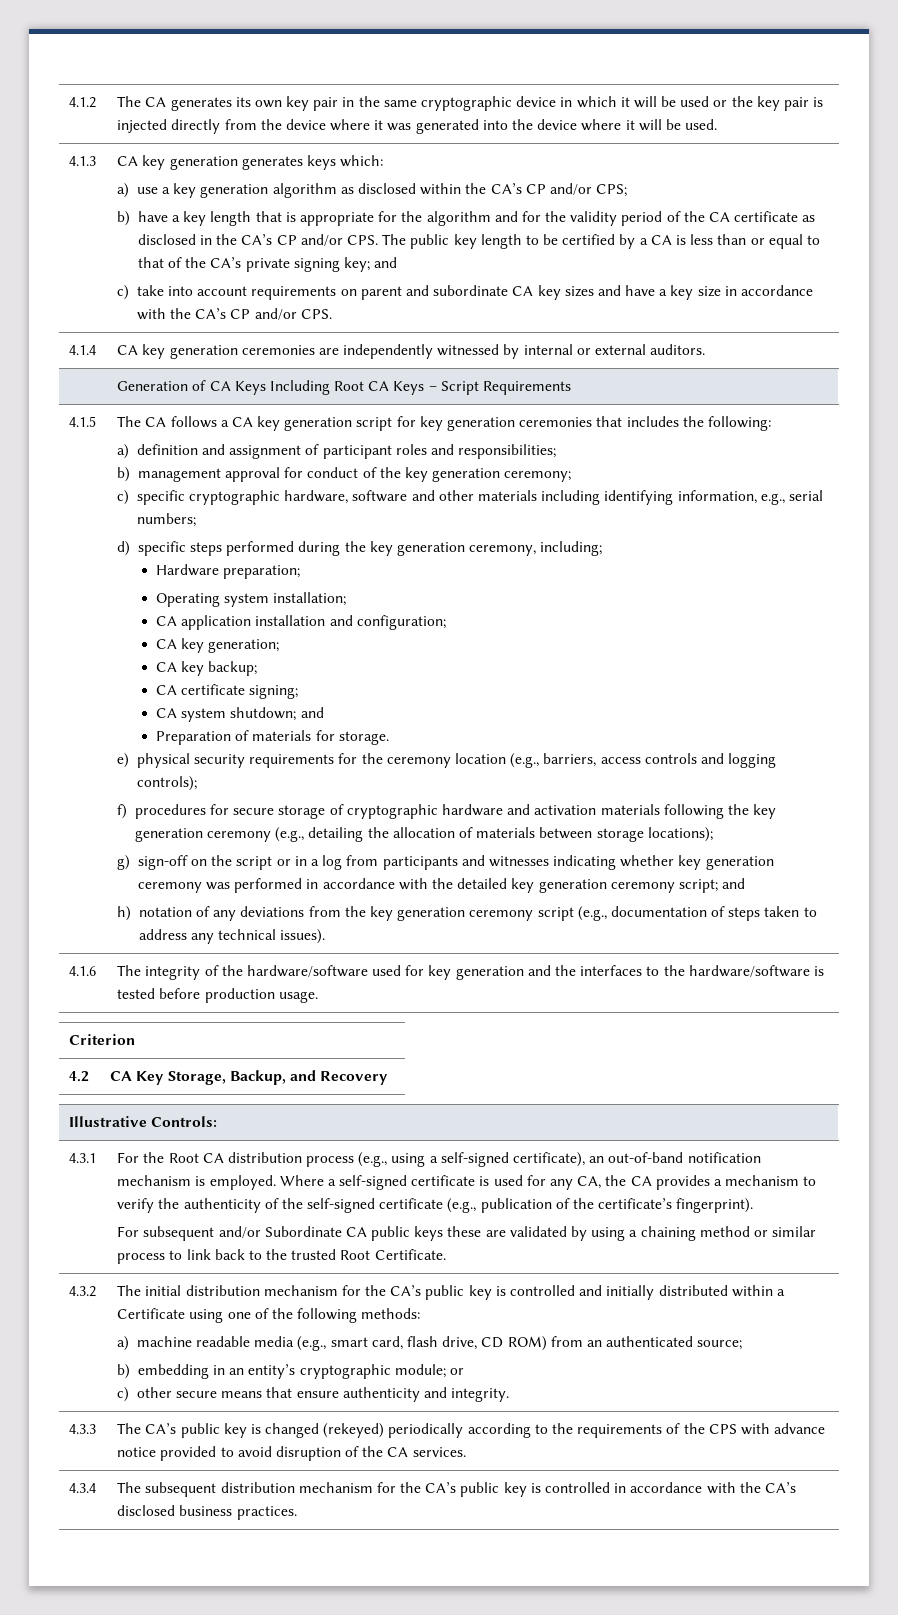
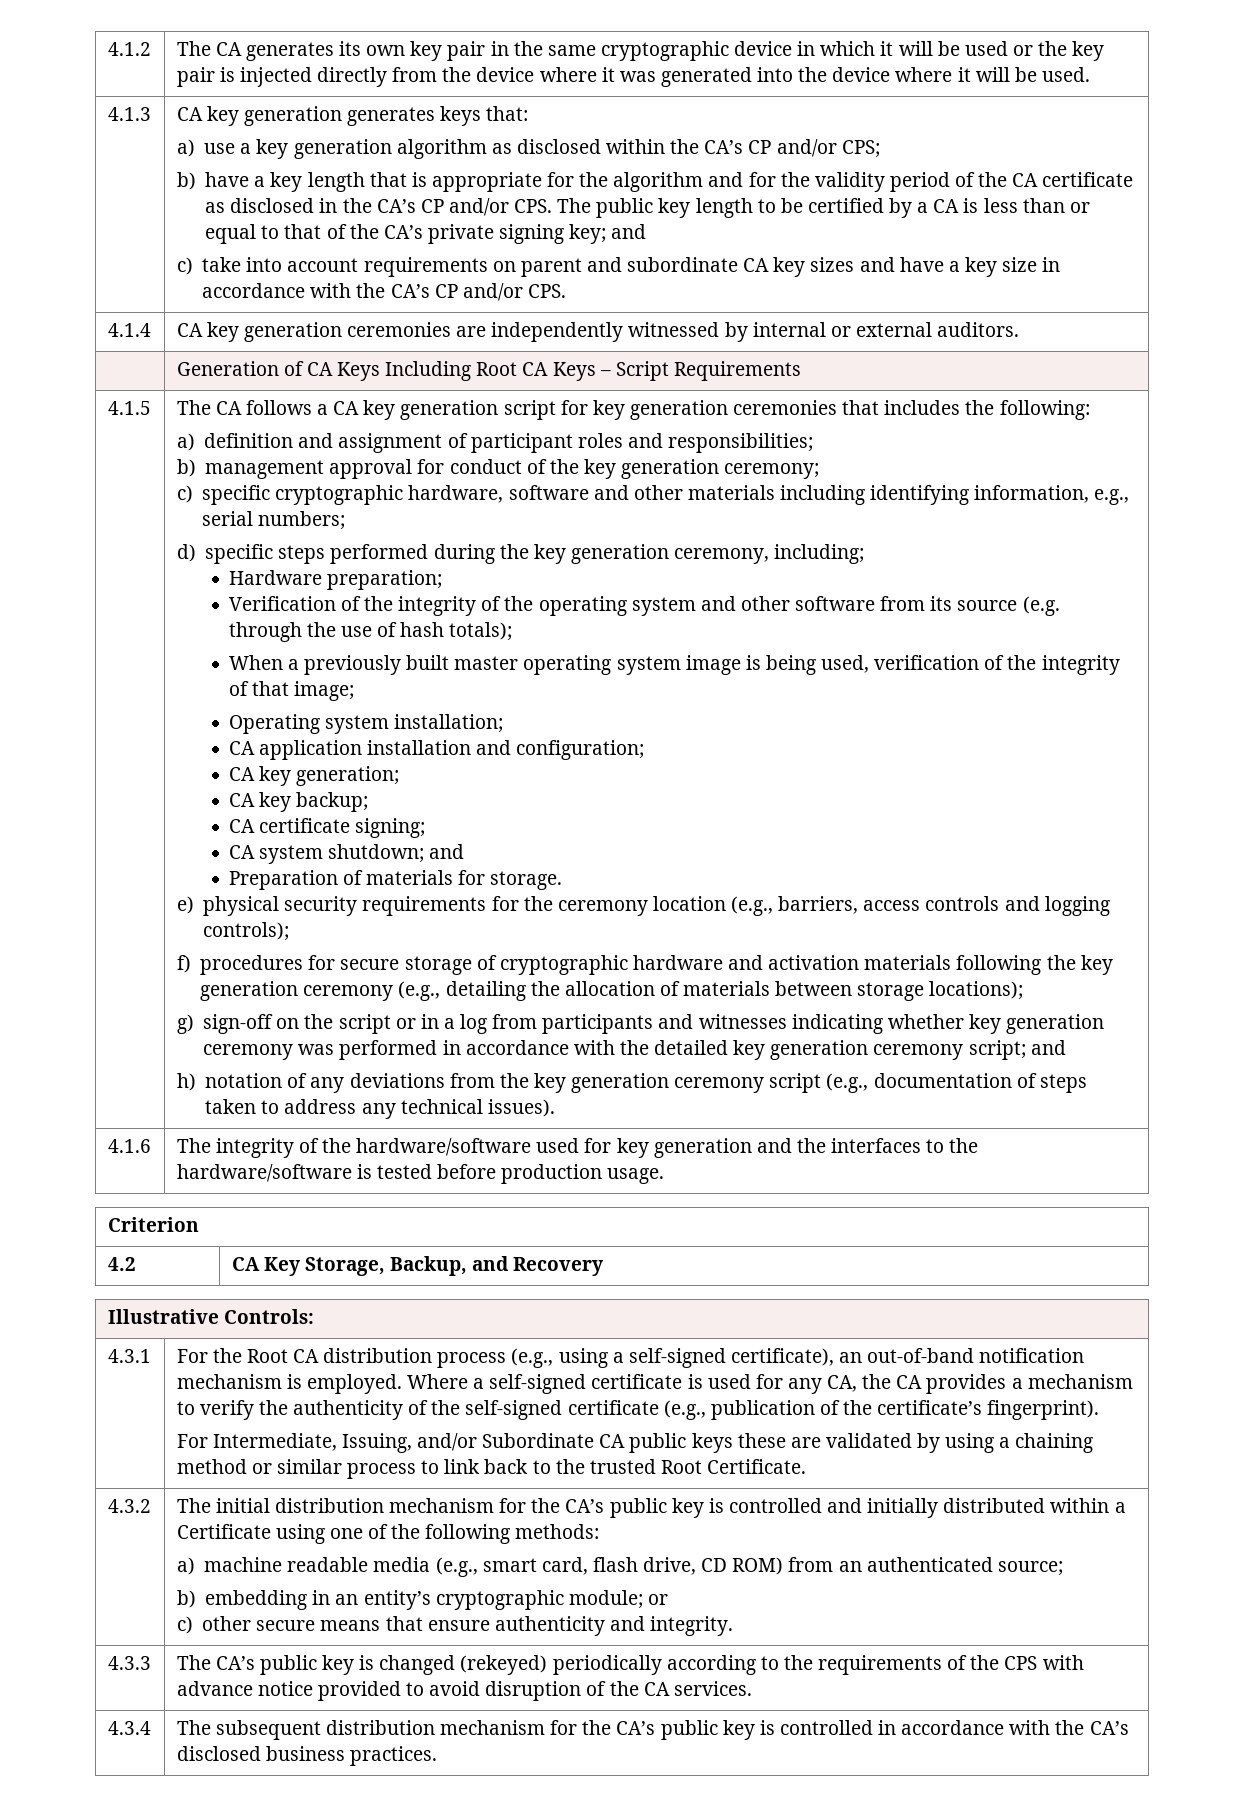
- CA key generation generates keys which:
+ CA key generation generates keys that:
+ Verification of the integrity of the operating system and other software from its source (e.g. through the use of hash totals);
+ When a previously built master operating system image is being used, verification of the integrity of that image;
- For subsequent and/or Subordinate CA public keys these are validated by using a chaining method or similar process to link back to the trusted Root Certificate.
+ For Intermediate, Issuing, and/or Subordinate CA public keys these are validated by using a chaining method or similar process to link back to the trusted Root Certificate.

